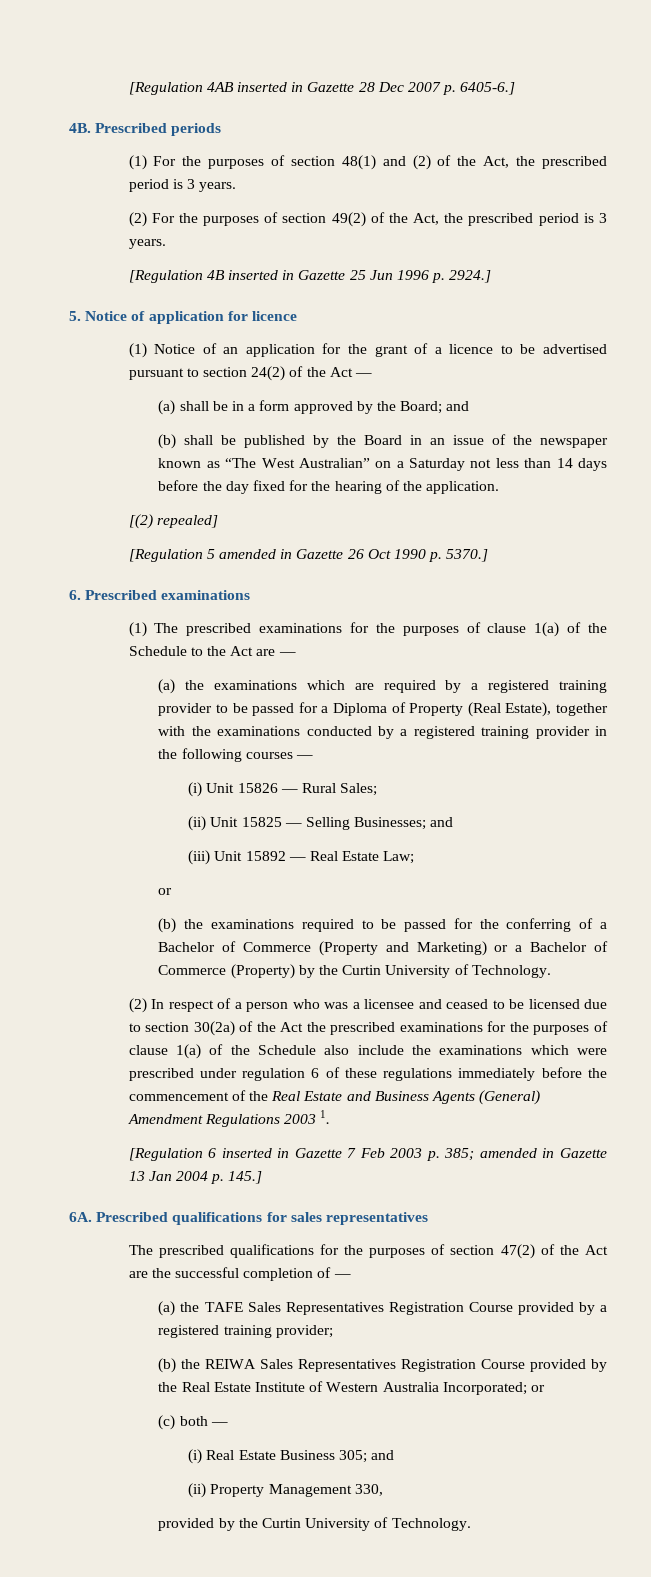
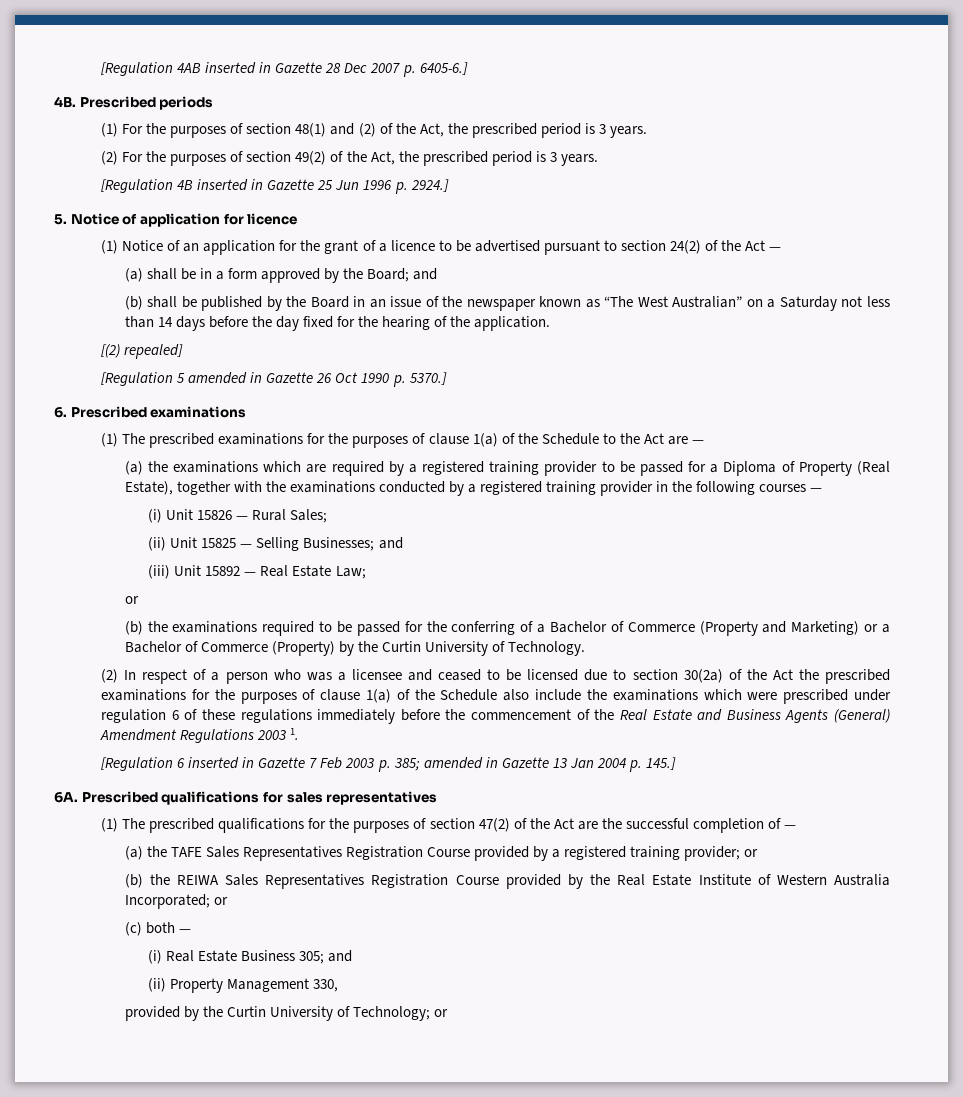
- The prescribed qualifications for the purposes of section 47(2) of the Act are the successful completion of —
+ (1) The prescribed qualifications for the purposes of section 47(2) of the Act are the successful completion of —
- (a) the TAFE Sales Representatives Registration Course provided by a registered training provider;
+ (a) the TAFE Sales Representatives Registration Course provided by a registered training provider; or
- provided by the Curtin University of Technology.
+ provided by the Curtin University of Technology; or

